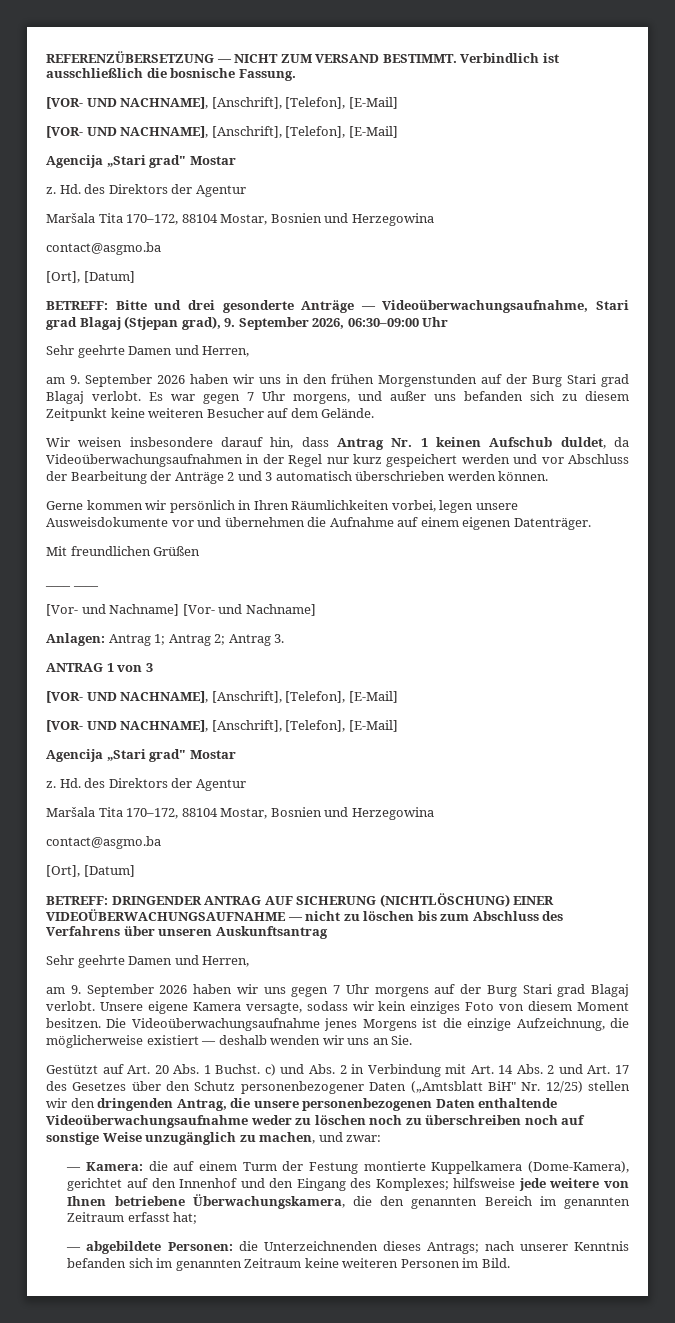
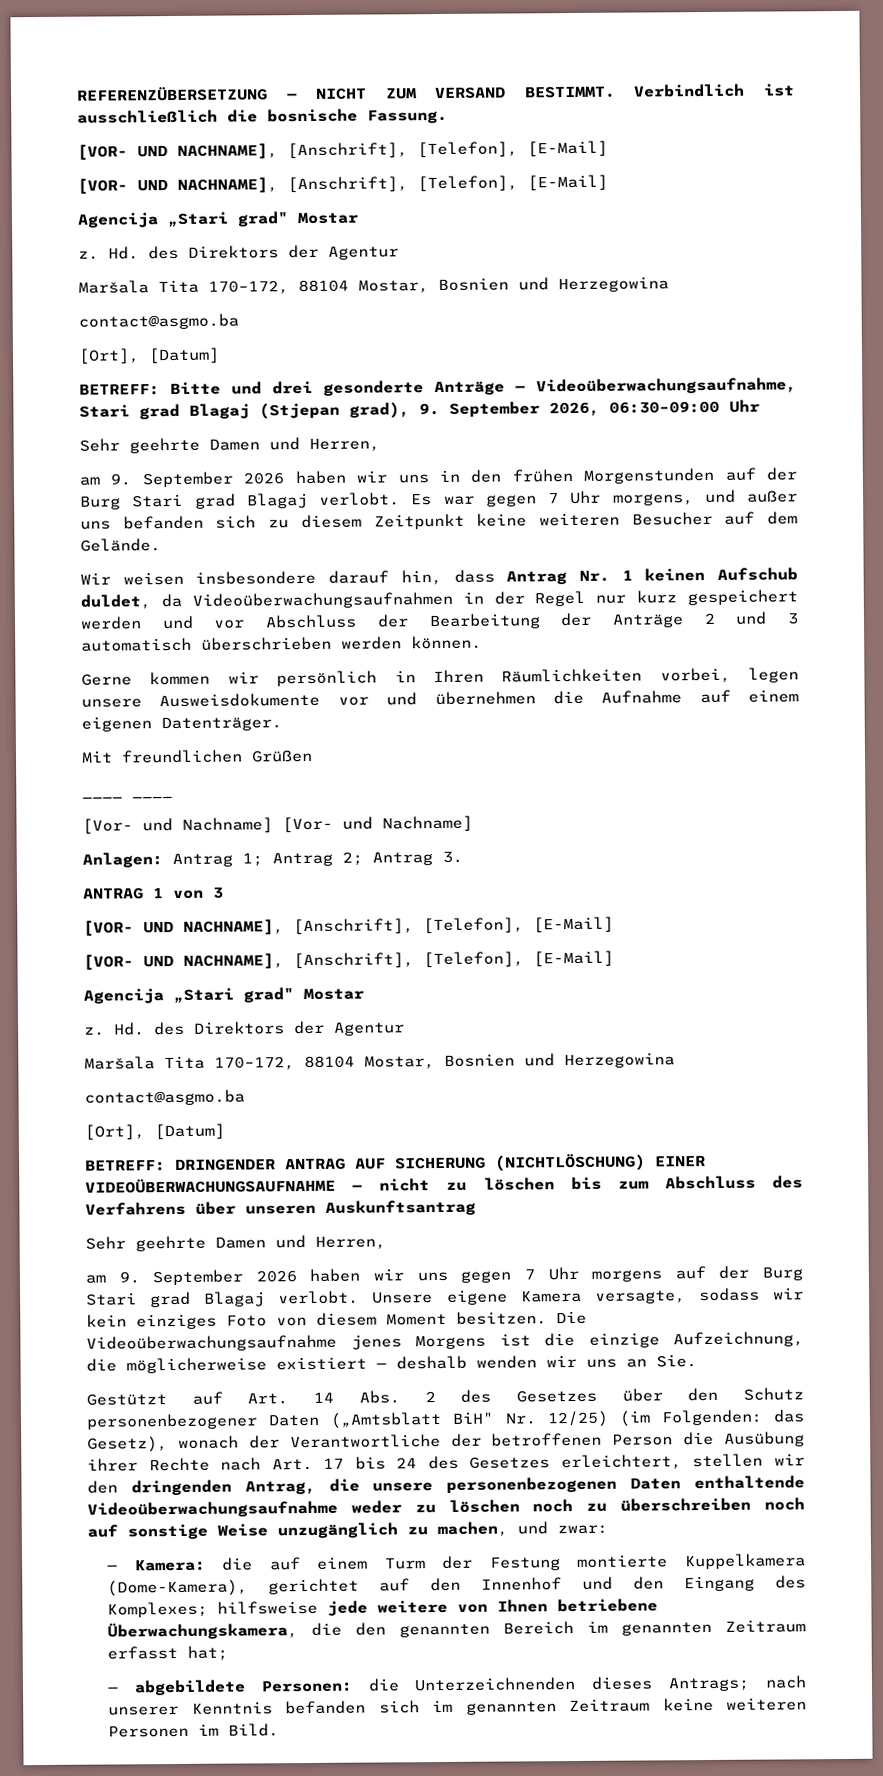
- Gestützt auf Art. 20 Abs. 1 Buchst. c) und Abs. 2 in Verbindung mit Art. 14 Abs. 2 und Art. 17 des Gesetzes über den Schutz personenbezogener Daten („Amtsblatt BiH" Nr. 12/25) stellen wir den dringenden Antrag, die unsere personenbezogenen Daten enthaltende Videoüberwachungsaufnahme weder zu löschen noch zu überschreiben noch auf sonstige Weise unzugänglich zu machen, und zwar:
+ Gestützt auf Art. 14 Abs. 2 des Gesetzes über den Schutz personenbezogener Daten („Amtsblatt BiH" Nr. 12/25) (im Folgenden: das Gesetz), wonach der Verantwortliche der betroffenen Person die Ausübung ihrer Rechte nach Art. 17 bis 24 des Gesetzes erleichtert, stellen wir den dringenden Antrag, die unsere personenbezogenen Daten enthaltende Videoüberwachungsaufnahme weder zu löschen noch zu überschreiben noch auf sonstige Weise unzugänglich zu machen, und zwar:

